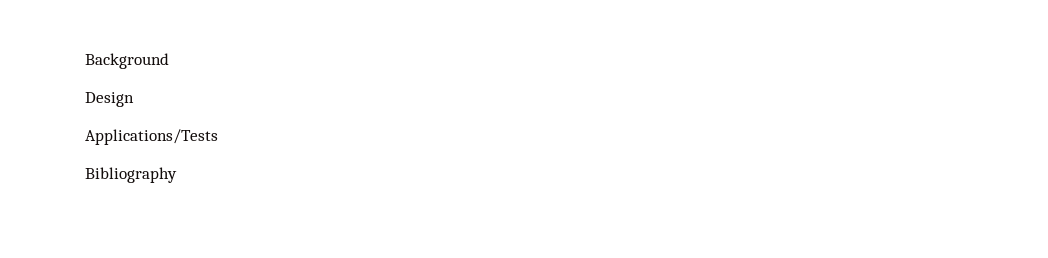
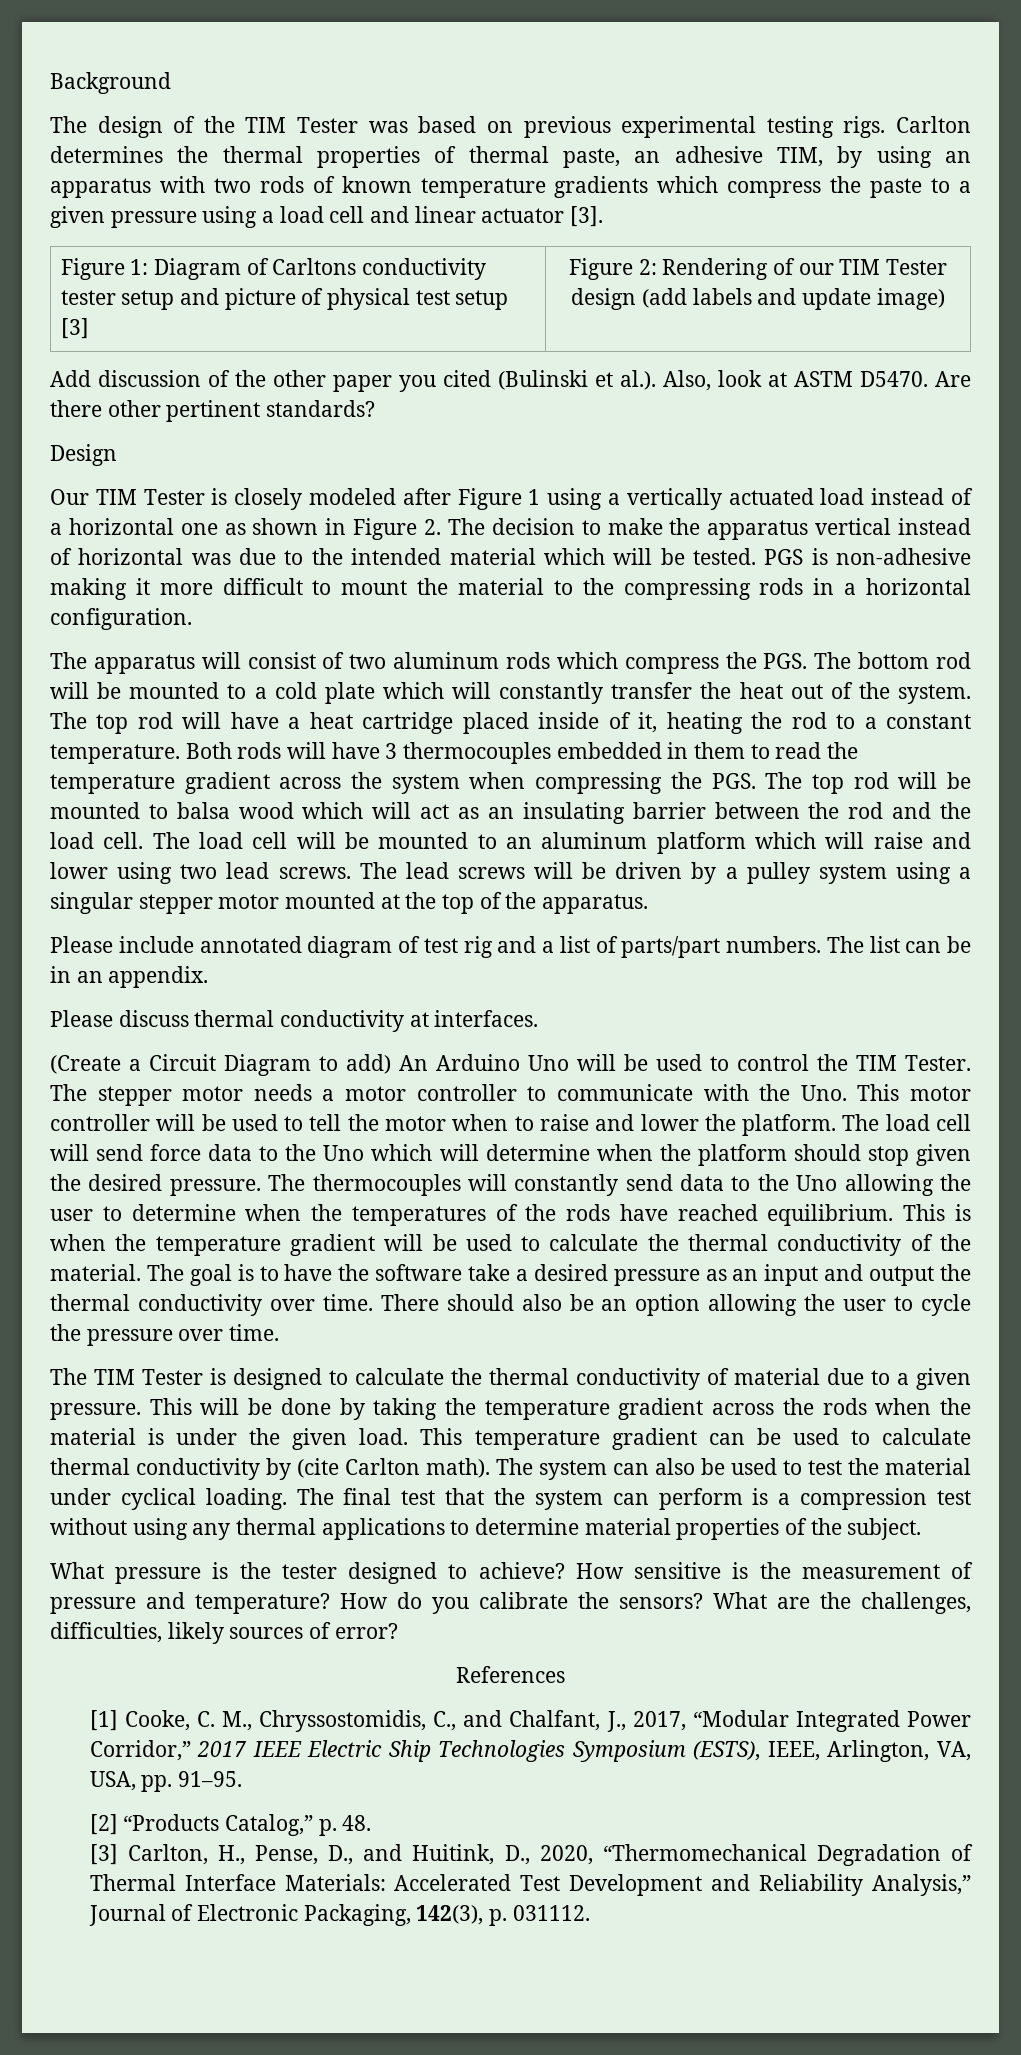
+ The design of the TIM Tester was based on previous experimental testing rigs. Carlton determines the thermal properties of thermal paste, an adhesive TIM, by using an apparatus with two rods of known temperature gradients which compress the paste to a given pressure using a load cell and linear actuator [3].
+ Figure 1: Diagram of Carltons conductivity tester setup and picture of physical test setup [3] | Figure 2: Rendering of our TIM Tester design (add labels and update image)
+ Add discussion of the other paper you cited (Bulinski et al.). Also, look at ASTM D5470. Are there other pertinent standards?
  Design
- Applications/Tests
- Bibliography
+ Our TIM Tester is closely modeled after Figure 1 using a vertically actuated load instead of a horizontal one as shown in Figure 2. The decision to make the apparatus vertical instead of horizontal was due to the intended material which will be tested. PGS is non-adhesive making it more difficult to mount the material to the compressing rods in a horizontal configuration.
+ The apparatus will consist of two aluminum rods which compress the PGS. The bottom rod will be mounted to a cold plate which will constantly transfer the heat out of the system. The top rod will have a heat cartridge placed inside of it, heating the rod to a constant temperature. Both rods will have 3 thermocouples embedded in them to read the temperature gradient across the system when compressing the PGS. The top rod will be mounted to balsa wood which will act as an insulating barrier between the rod and the load cell. The load cell will be mounted to an aluminum platform which will raise and lower using two lead screws. The lead screws will be driven by a pulley system using a singular stepper motor mounted at the top of the apparatus.
+ Please include annotated diagram of test rig and a list of parts/part numbers. The list can be in an appendix.
+ Please discuss thermal conductivity at interfaces.
+ (Create a Circuit Diagram to add) An Arduino Uno will be used to control the TIM Tester. The stepper motor needs a motor controller to communicate with the Uno. This motor controller will be used to tell the motor when to raise and lower the platform. The load cell will send force data to the Uno which will determine when the platform should stop given the desired pressure. The thermocouples will constantly send data to the Uno allowing the user to determine when the temperatures of the rods have reached equilibrium. This is when the temperature gradient will be used to calculate the thermal conductivity of the material. The goal is to have the software take a desired pressure as an input and output the thermal conductivity over time. There should also be an option allowing the user to cycle the pressure over time.
+ The TIM Tester is designed to calculate the thermal conductivity of material due to a given pressure. This will be done by taking the temperature gradient across the rods when the material is under the given load. This temperature gradient can be used to calculate thermal conductivity by (cite Carlton math). The system can also be used to test the material under cyclical loading. The final test that the system can perform is a compression test without using any thermal applications to determine material properties of the subject.
+ What pressure is the tester designed to achieve? How sensitive is the measurement of pressure and temperature? How do you calibrate the sensors? What are the challenges, difficulties, likely sources of error?
+ References
+ [1] Cooke, C. M., Chryssostomidis, C., and Chalfant, J., 2017, “Modular Integrated Power Corridor,” 2017 IEEE Electric Ship Technologies Symposium (ESTS), IEEE, Arlington, VA, USA, pp. 91–95.
+ [2] “Products Catalog,” p. 48.
+ [3] Carlton, H., Pense, D., and Huitink, D., 2020, “Thermomechanical Degradation of Thermal Interface Materials: Accelerated Test Development and Reliability Analysis,” Journal of Electronic Packaging, 142(3), p. 031112.

